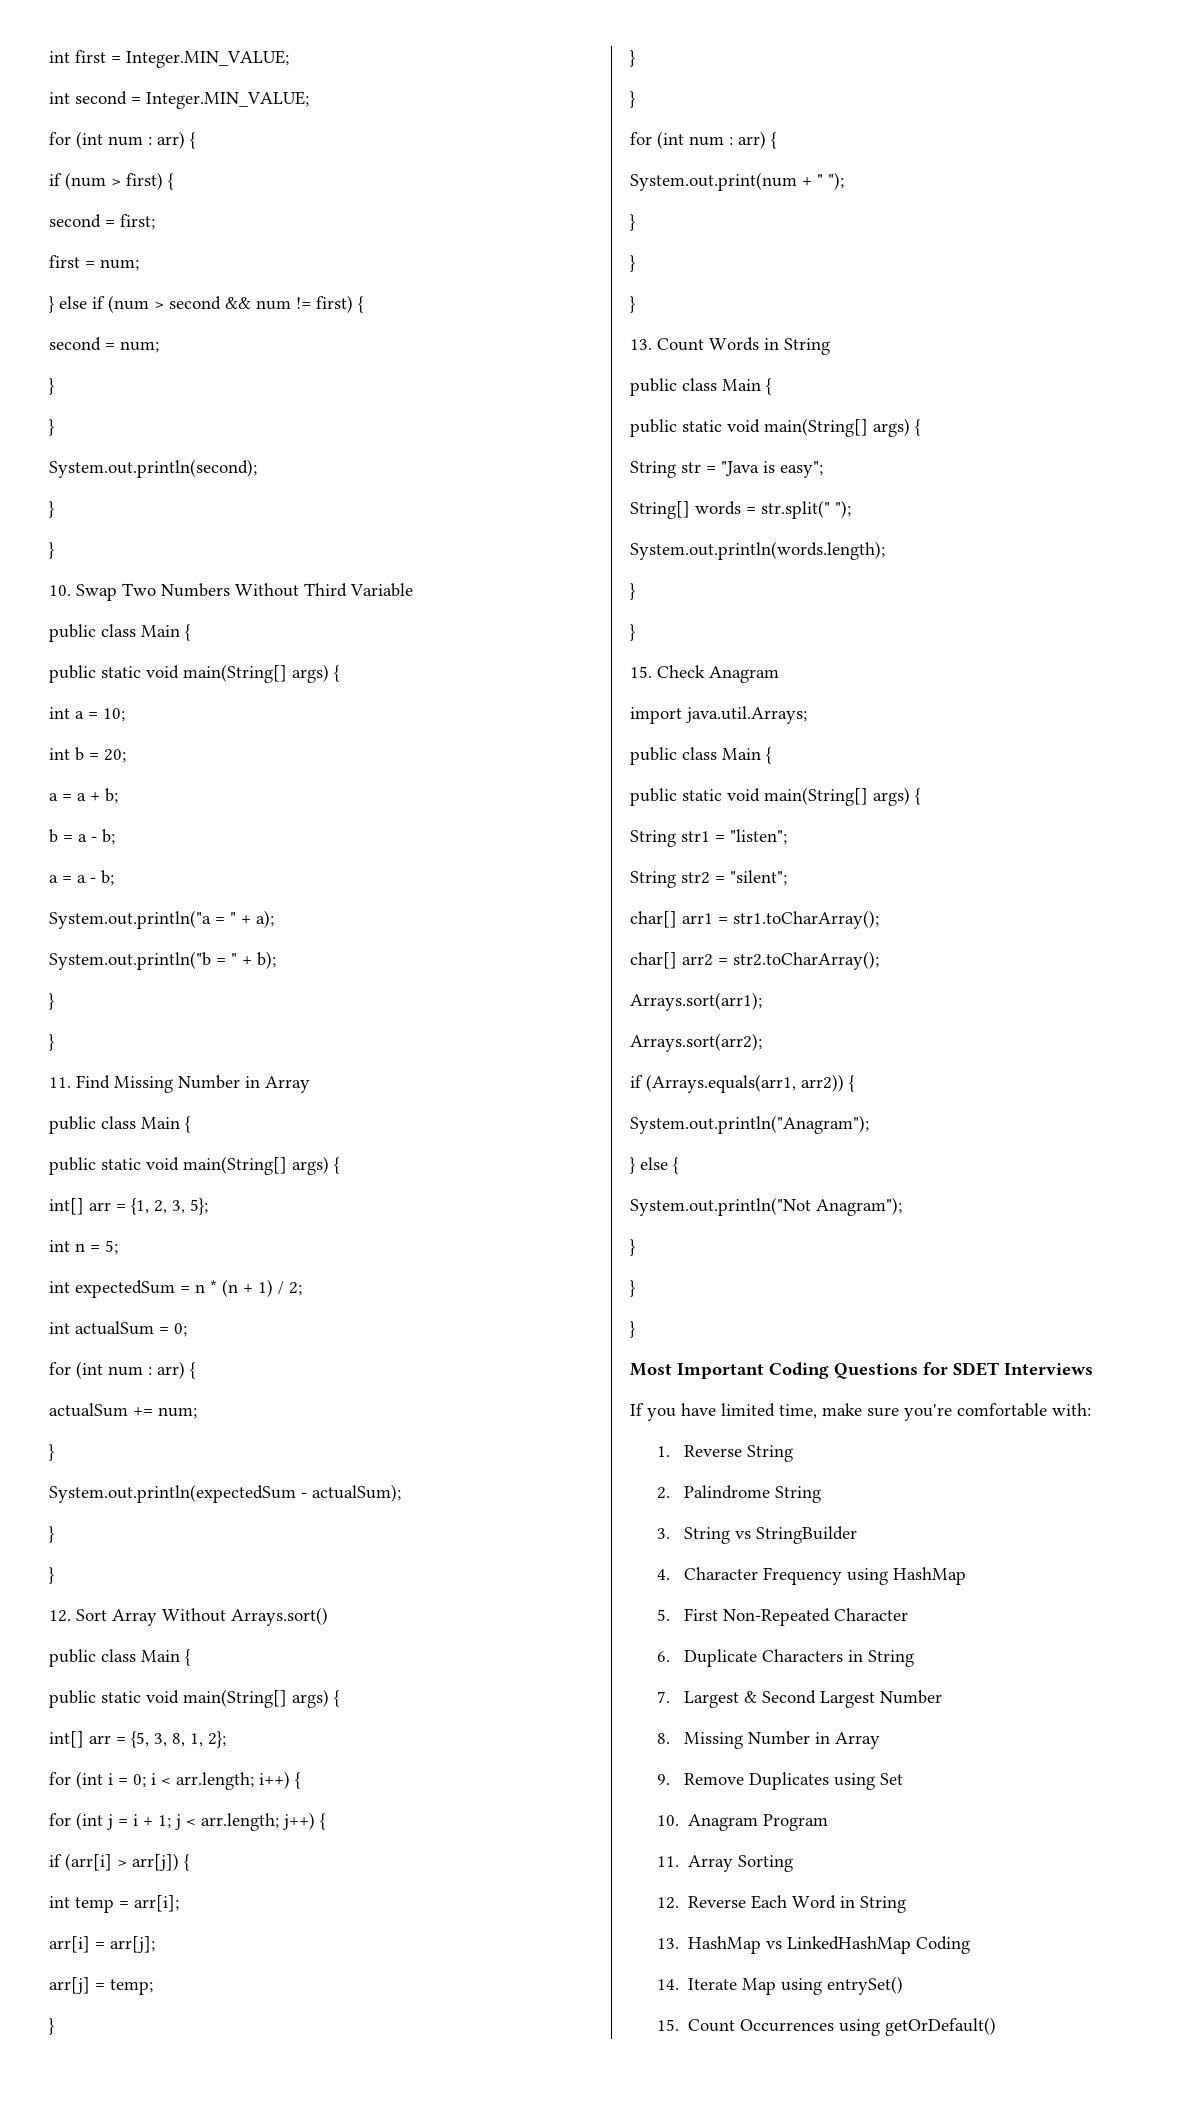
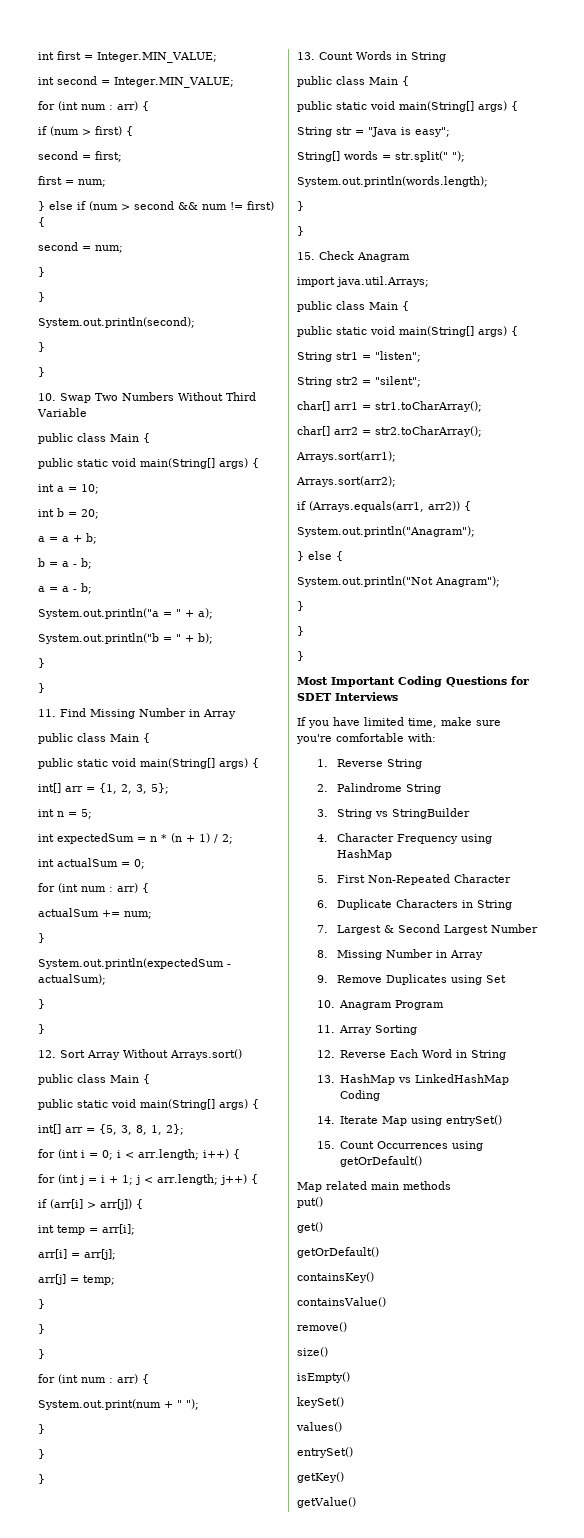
+ Map related main methods
+ put()
+ get()
+ getOrDefault()
+ containsKey()
+ containsValue()
+ remove()
+ size()
+ isEmpty()
+ keySet()
+ values()
+ entrySet()
+ getKey()
+ getValue()

